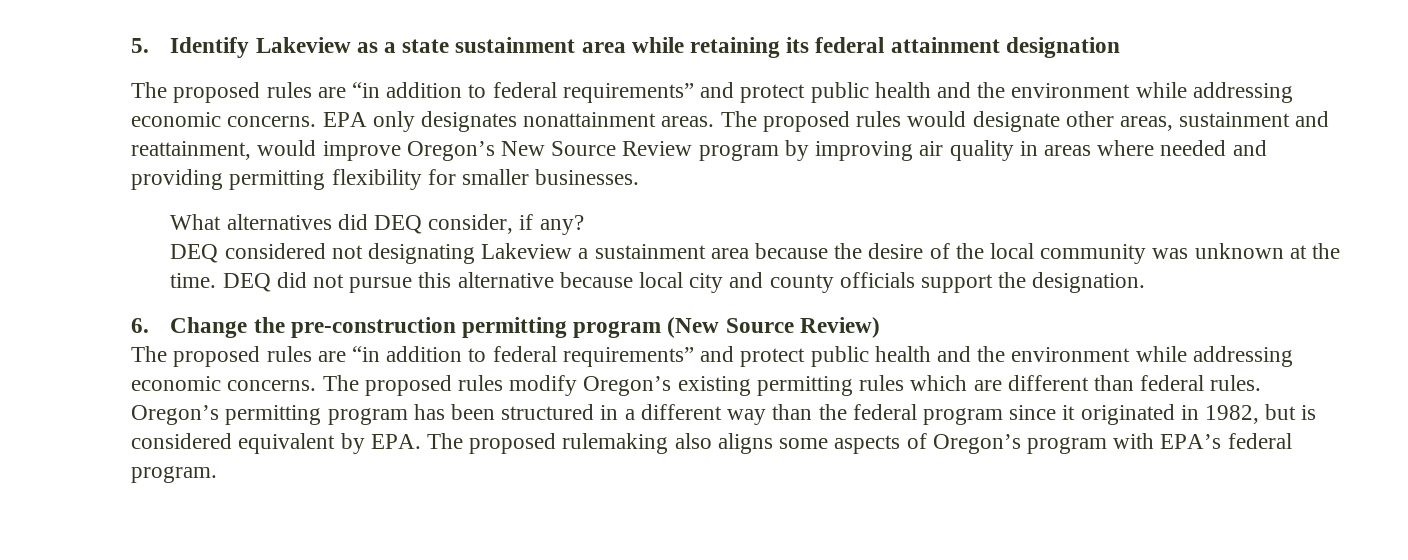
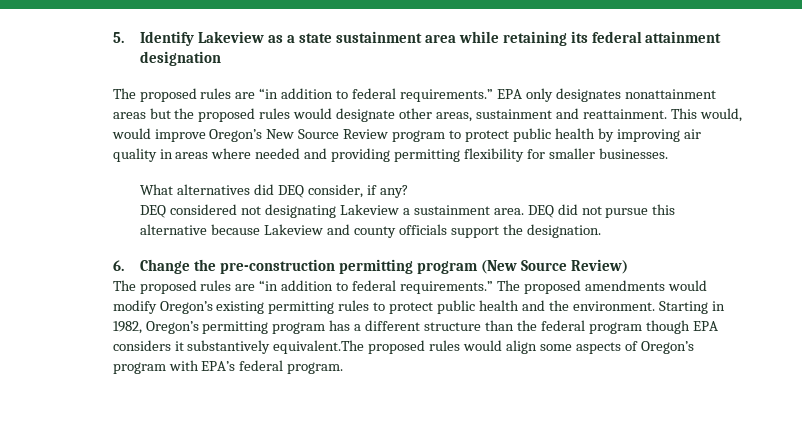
  5. Identify Lakeview as a state sustainment area while retaining its federal attainment designation
- The proposed rules are “in addition to federal requirements” and protect public health and the environment while addressing economic concerns.
+ The proposed rules are “in addition to federal requirements.”
- EPA only designates nonattainment areas. The proposed rules would designate other areas, sustainment and reattainment, would improve Oregon’s New Source Review program by improving air quality in areas where needed and providing permitting flexibility for smaller businesses.
+ EPA only designates nonattainment areas but the proposed rules would designate other areas, sustainment and reattainment. This would, would improve Oregon’s New Source Review program to protect public health by improving air quality in areas where needed and providing permitting flexibility for smaller businesses.
- DEQ considered not designating Lakeview a sustainment area because the desire of the local community was unknown at the time.
+ DEQ considered not designating Lakeview a sustainment area.
- DEQ did not pursue this alternative because local city and county officials support the designation.
+ DEQ did not pursue this alternative because Lakeview and county officials support the designation.
- The proposed rules are “in addition to federal requirements” and protect public health and the environment while addressing economic concerns. The proposed rules modify Oregon’s existing permitting rules which are different than federal rules. Oregon’s permitting program has been structured in a different way than the federal program since it originated in 1982, but is considered equivalent by EPA. The proposed rulemaking also aligns some aspects of Oregon’s program with EPA’s federal program.
+ The proposed rules are “in addition to federal requirements.” The proposed amendments would modify Oregon’s existing permitting rules to protect public health and the environment. Starting in 1982, Oregon’s permitting program has a different structure than the federal program though EPA considers it substantively equivalent.The proposed rules would align some aspects of Oregon’s program with EPA’s federal program.

